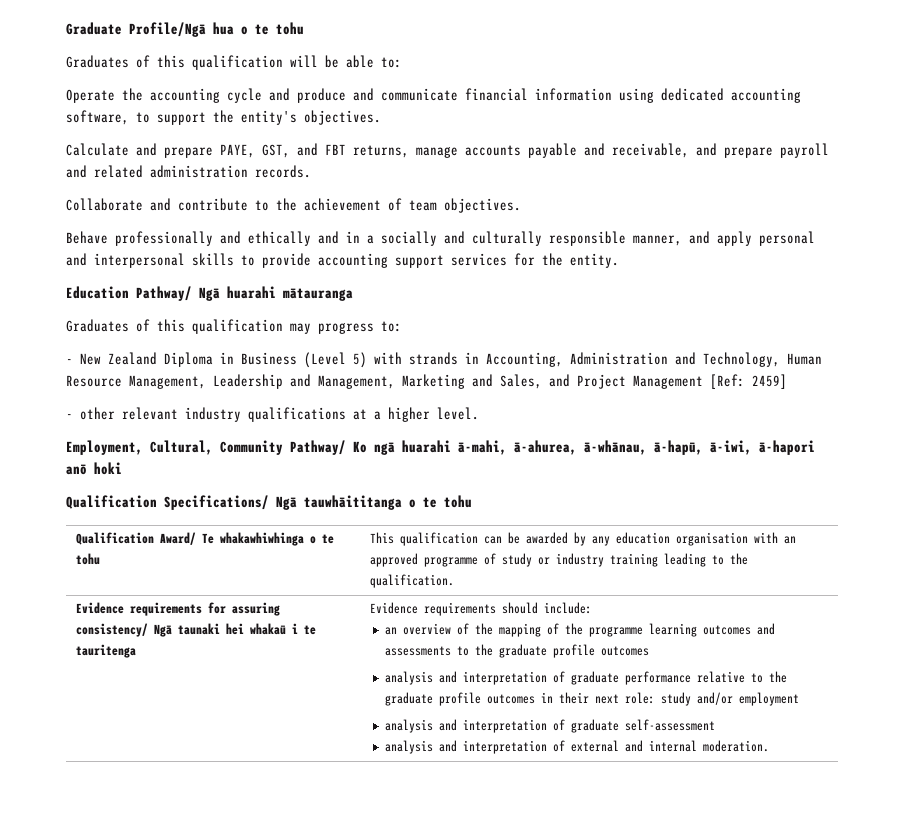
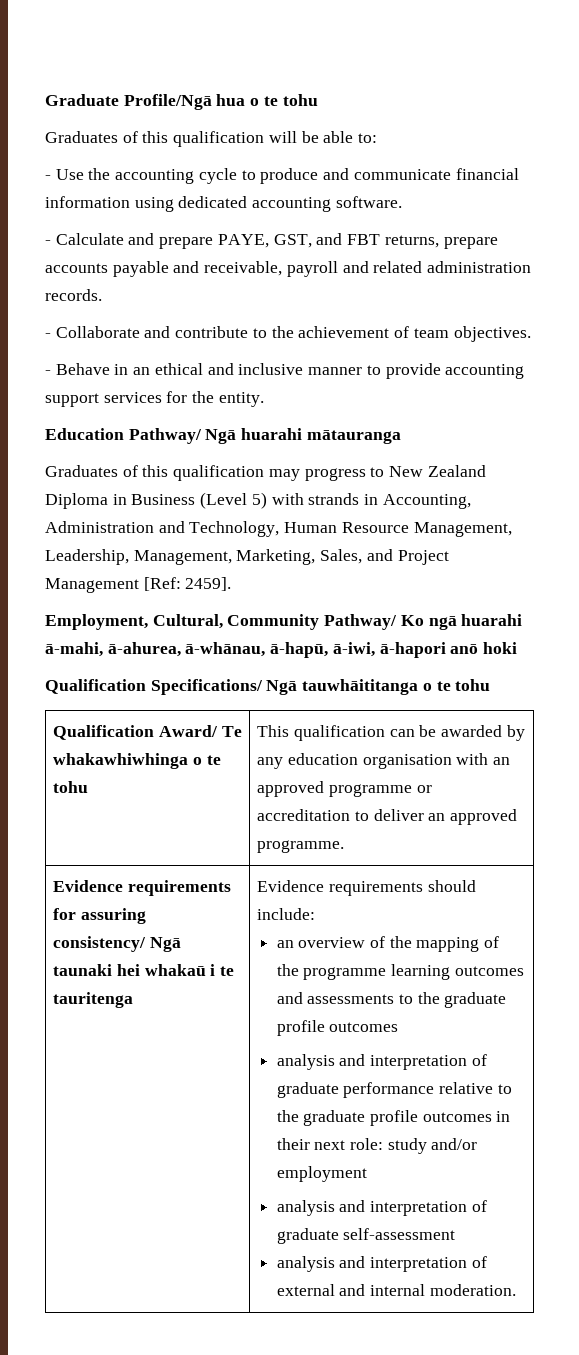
- Operate the accounting cycle and produce and communicate financial information using dedicated accounting software, to support the entity's objectives.
- Calculate and prepare PAYE, GST, and FBT returns, manage accounts payable and receivable, and prepare payroll and related administration records.
+ - Use the accounting cycle to produce and communicate financial information using dedicated accounting software.
+ - Calculate and prepare PAYE, GST, and FBT returns, prepare accounts payable and receivable, payroll and related administration records.
- Collaborate and contribute to the achievement of team objectives.
+ - Collaborate and contribute to the achievement of team objectives.
- Behave professionally and ethically and in a socially and culturally responsible manner, and apply personal and interpersonal skills to provide accounting support services for the entity.
+ - Behave in an ethical and inclusive manner to provide accounting support services for the entity.
- Graduates of this qualification may progress to:
- - New Zealand Diploma in Business (Level 5) with strands in Accounting, Administration and Technology, Human Resource Management, Leadership and Management, Marketing and Sales, and Project Management [Ref: 2459]
- - other relevant industry qualifications at a higher level.
+ Graduates of this qualification may progress to New Zealand Diploma in Business (Level 5) with strands in Accounting, Administration and Technology, Human Resource Management, Leadership, Management, Marketing, Sales, and Project Management [Ref: 2459].
- Qualification Award/ Te whakawhiwhinga o te tohu | This qualification can be awarded by any education organisation with an approved programme of study or industry training leading to the qualification.
+ Qualification Award/ Te whakawhiwhinga o te tohu | This qualification can be awarded by any education organisation with an approved programme or accreditation to deliver an approved programme.

